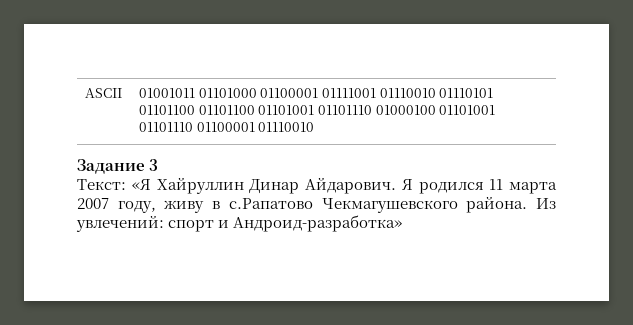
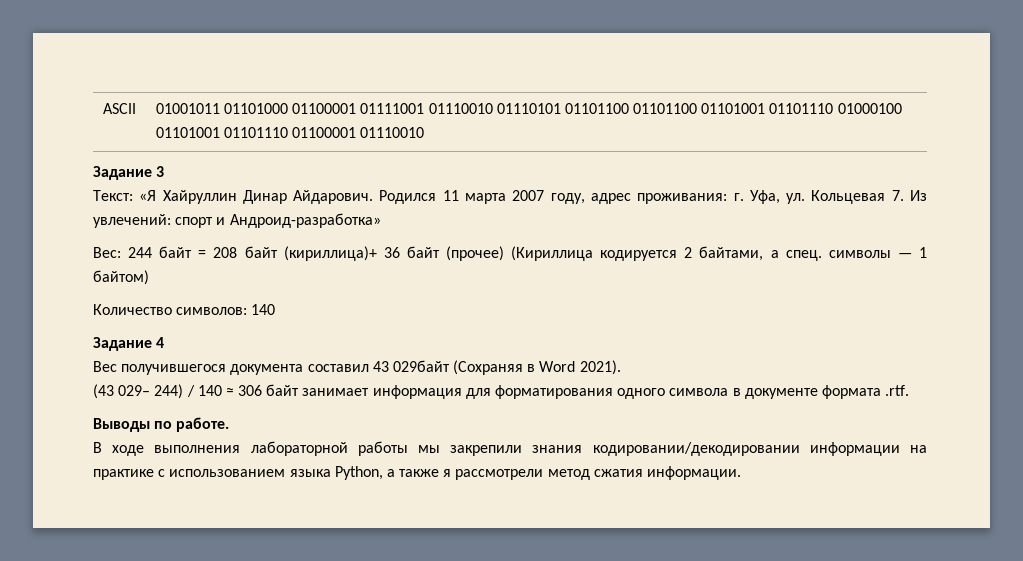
- Я родился 11 марта 2007 году, живу в с.Рапатово Чекмагушевского района. Из увлечений: спорт и Андроид-разработка»
+ Родился 11 марта 2007 году, адрес проживания: г. Уфа, ул. Кольцевая 7. Из увлечений: спорт и Андроид-разработка»
+ Вес: 244 байт = 208 байт (кириллица)+ 36 байт (прочее) (Кириллица кодируется 2 байтами, а спец. символы — 1 байтом)
+ Количество символов: 140
+ Задание 4
+ Вес получившегося документа составил 43 029байт (Сохраняя в Word 2021).
+ (43 029– 244) / 140 ≈ 306 байт занимает информация для форматирования одного символа в документе формата .rtf.
+ Выводы по работе.
+ В ходе выполнения лабораторной работы мы закрепили знания кодировании/декодировании информации на практике с использованием языка Python, а также я рассмотрели метод сжатия информации.

